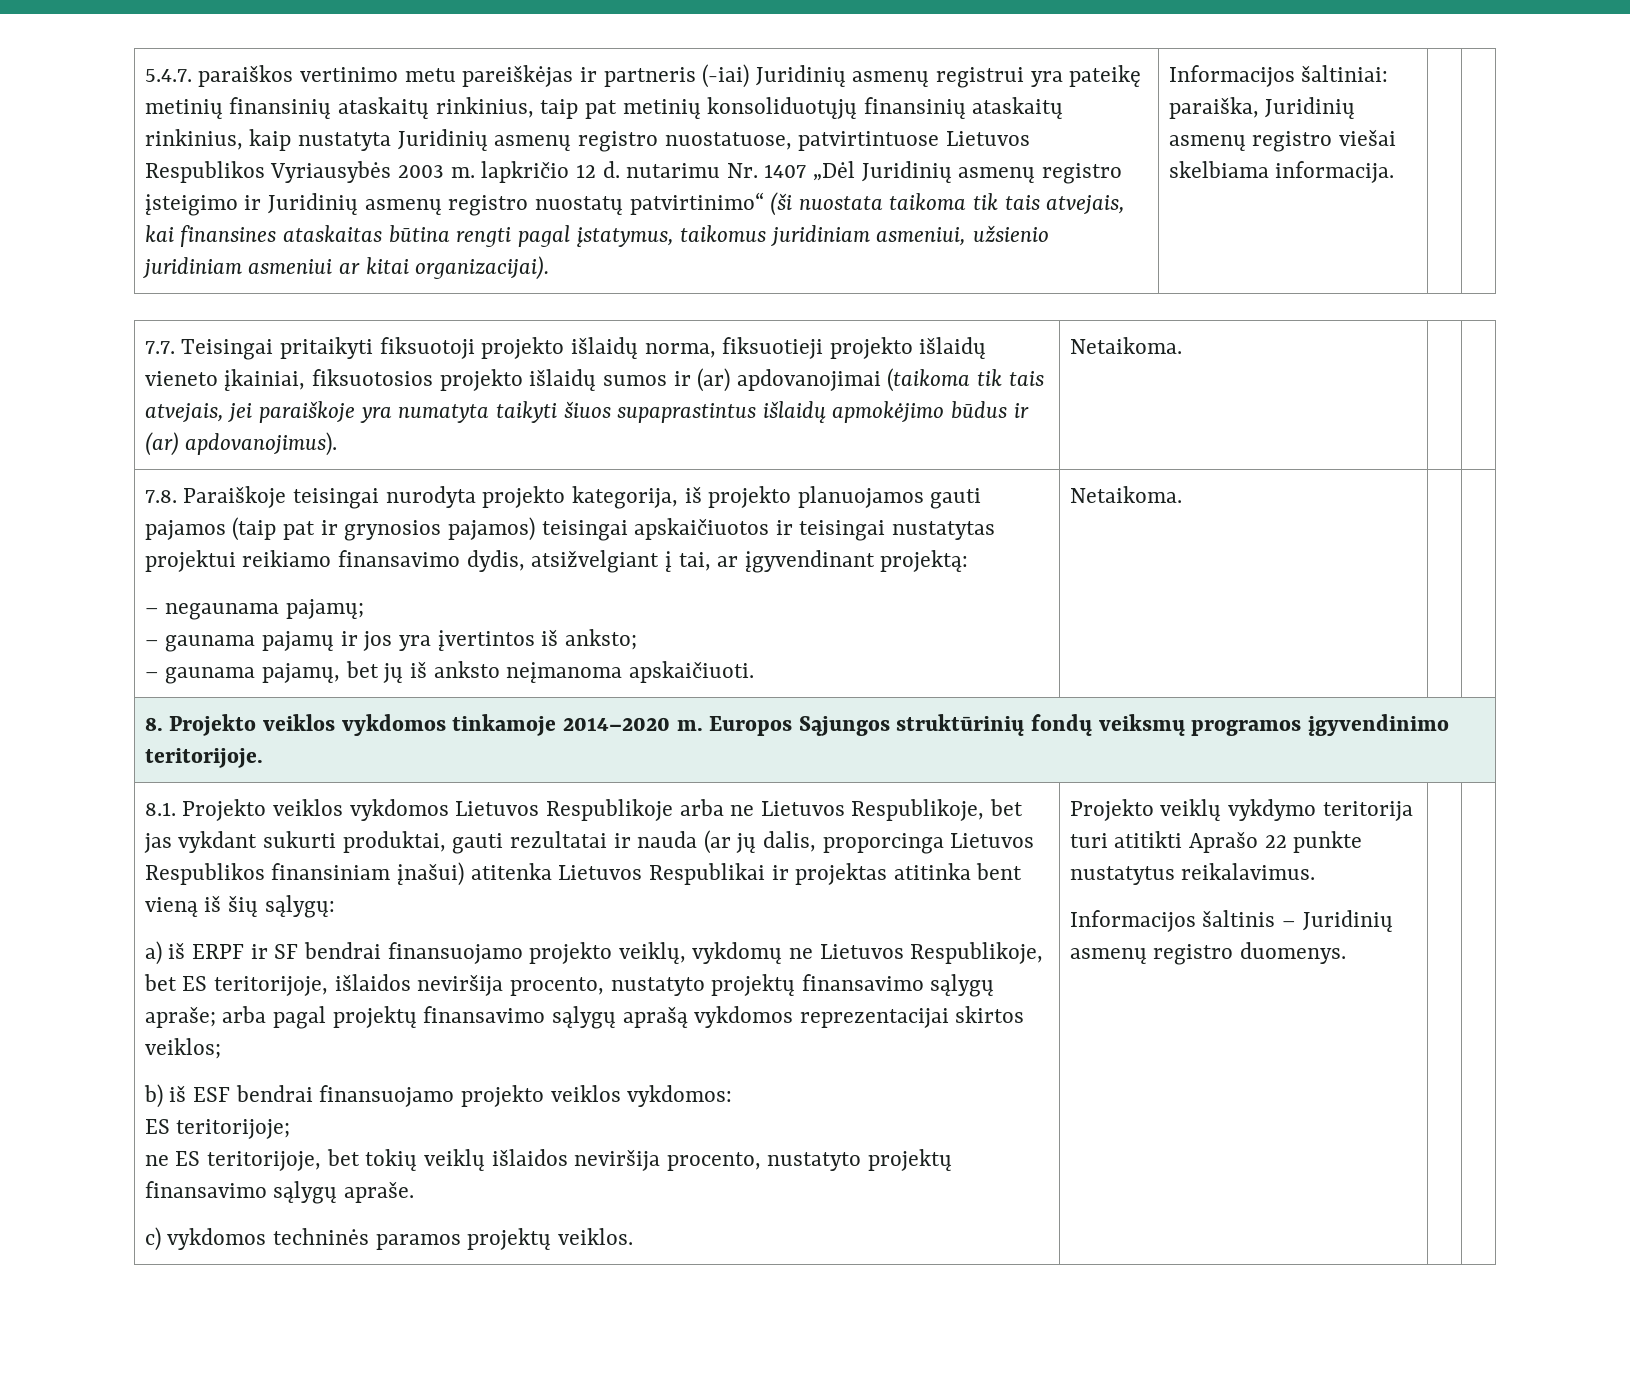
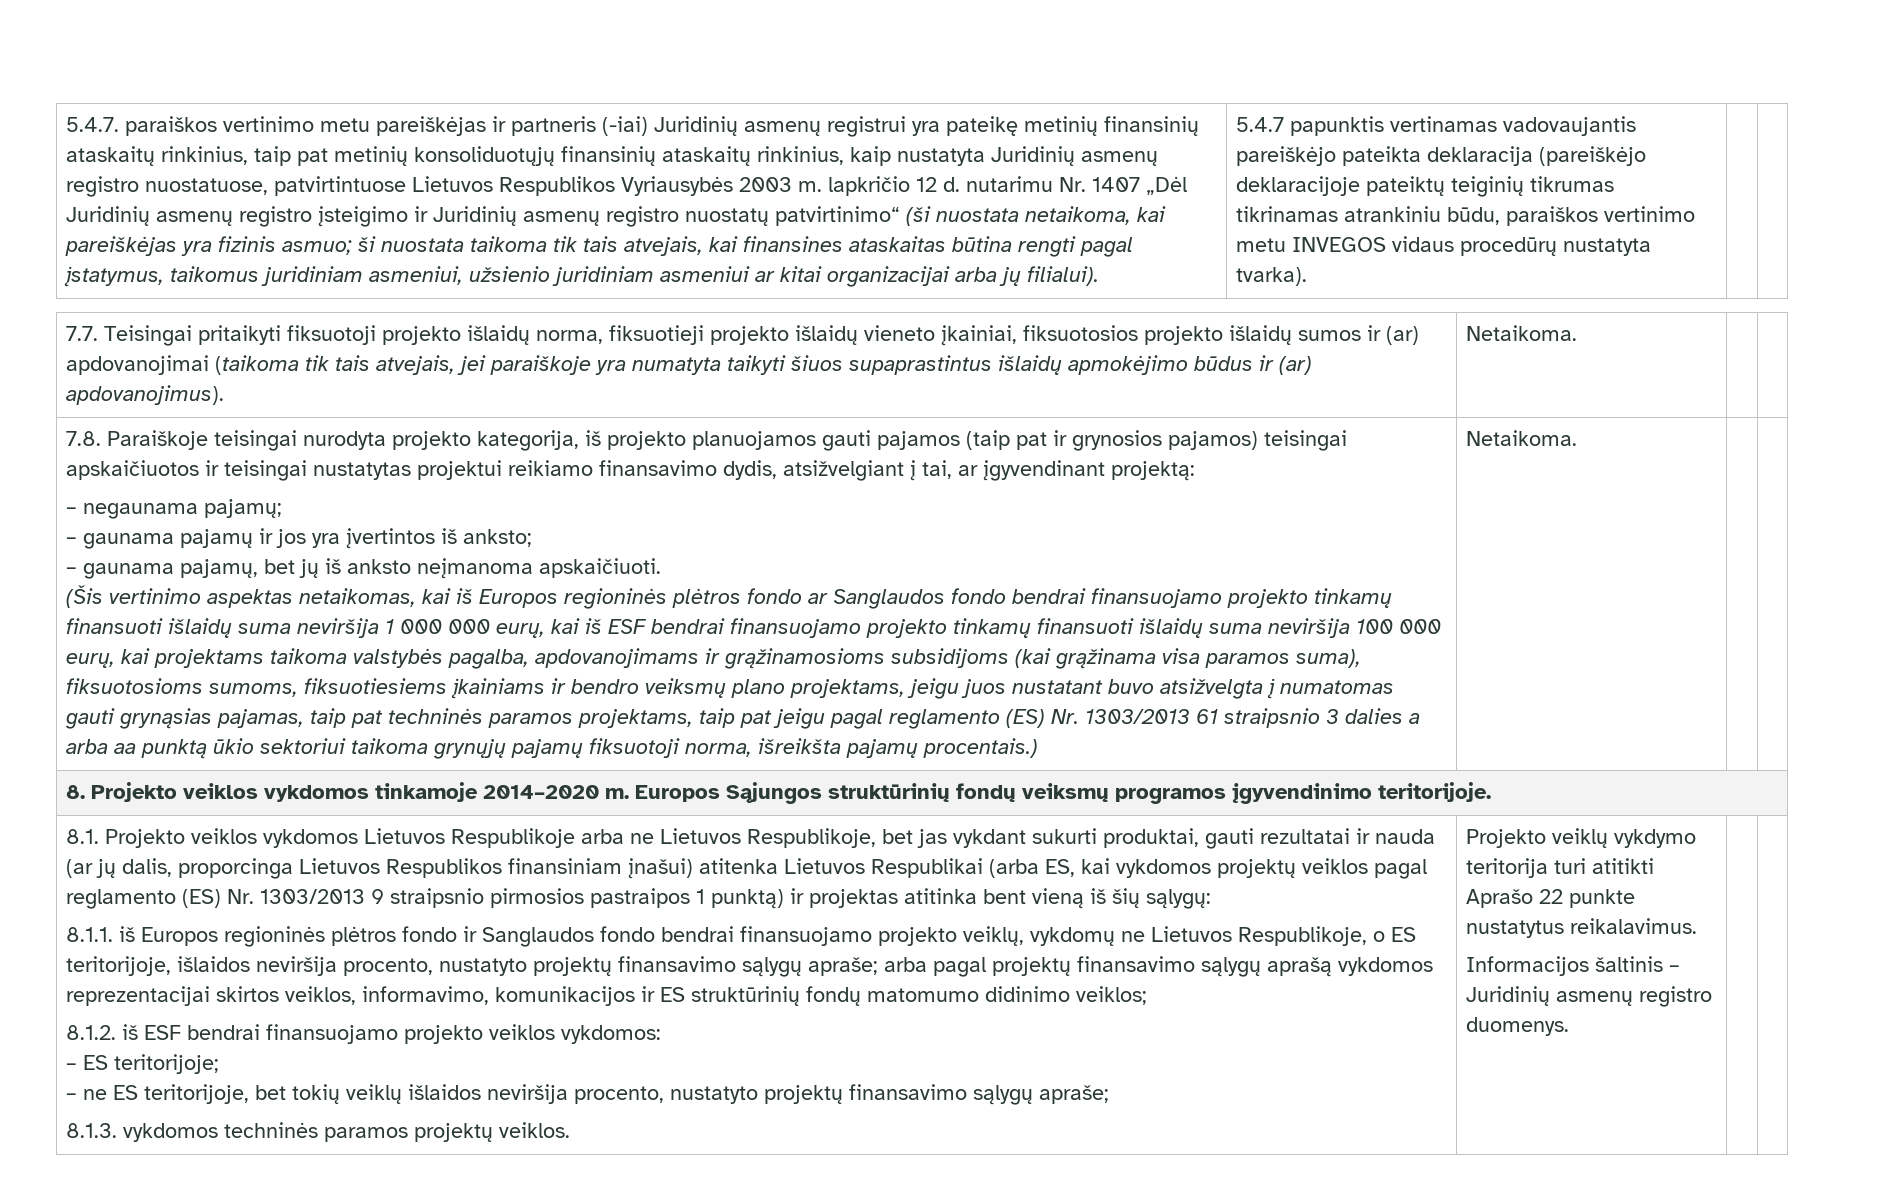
- 5.4.7. paraiškos vertinimo metu pareiškėjas ir partneris (-iai) Juridinių asmenų registrui yra pateikę metinių finansinių ataskaitų rinkinius, taip pat metinių konsoliduotųjų finansinių ataskaitų rinkinius, kaip nustatyta Juridinių asmenų registro nuostatuose, patvirtintuose Lietuvos Respublikos Vyriausybės 2003 m. lapkričio 12 d. nutarimu Nr. 1407 „Dėl Juridinių asmenų registro įsteigimo ir Juridinių asmenų registro nuostatų patvirtinimo“ (ši nuostata taikoma tik tais atvejais, kai finansines ataskaitas būtina rengti pagal įstatymus, taikomus juridiniam asmeniui, užsienio juridiniam asmeniui ar kitai organizacijai). | Informacijos šaltiniai: paraiška, Juridinių asmenų registro viešai skelbiama informacija.
+ 5.4.7. paraiškos vertinimo metu pareiškėjas ir partneris (-iai) Juridinių asmenų registrui yra pateikę metinių finansinių ataskaitų rinkinius, taip pat metinių konsoliduotųjų finansinių ataskaitų rinkinius, kaip nustatyta Juridinių asmenų registro nuostatuose, patvirtintuose Lietuvos Respublikos Vyriausybės 2003 m. lapkričio 12 d. nutarimu Nr. 1407 „Dėl Juridinių asmenų registro įsteigimo ir Juridinių asmenų registro nuostatų patvirtinimo“ (ši nuostata netaikoma, kai pareiškėjas yra fizinis asmuo; ši nuostata taikoma tik tais atvejais, kai finansines ataskaitas būtina rengti pagal įstatymus, taikomus juridiniam asmeniui, užsienio juridiniam asmeniui ar kitai organizacijai arba jų filialui). | 5.4.7 papunktis vertinamas vadovaujantis pareiškėjo pateikta deklaracija (pareiškėjo deklaracijoje pateiktų teiginių tikrumas tikrinamas atrankiniu būdu, paraiškos vertinimo metu INVEGOS vidaus procedūrų nustatyta tvarka).
+ (Šis vertinimo aspektas netaikomas, kai iš Europos regioninės plėtros fondo ar Sanglaudos fondo bendrai finansuojamo projekto tinkamų finansuoti išlaidų suma neviršija 1 000 000 eurų, kai iš ESF bendrai finansuojamo projekto tinkamų finansuoti išlaidų suma neviršija 100 000 eurų, kai projektams taikoma valstybės pagalba, apdovanojimams ir grąžinamosioms subsidijoms (kai grąžinama visa paramos suma), fiksuotosioms sumoms, fiksuotiesiems įkainiams ir bendro veiksmų plano projektams, jeigu juos nustatant buvo atsižvelgta į numatomas gauti grynąsias pajamas, taip pat techninės paramos projektams, taip pat jeigu pagal reglamento (ES) Nr. 1303/2013 61 straipsnio 3 dalies a arba aa punktą ūkio sektoriui taikoma grynųjų pajamų fiksuotoji norma, išreikšta pajamų procentais.)
- 8.1. Projekto veiklos vykdomos Lietuvos Respublikoje arba ne Lietuvos Respublikoje, bet jas vykdant sukurti produktai, gauti rezultatai ir nauda (ar jų dalis, proporcinga Lietuvos Respublikos finansiniam įnašui) atitenka Lietuvos Respublikai ir projektas atitinka bent vieną iš šių sąlygų:
+ 8.1. Projekto veiklos vykdomos Lietuvos Respublikoje arba ne Lietuvos Respublikoje, bet jas vykdant sukurti produktai, gauti rezultatai ir nauda (ar jų dalis, proporcinga Lietuvos Respublikos finansiniam įnašui) atitenka Lietuvos Respublikai (arba ES, kai vykdomos projektų veiklos pagal reglamento (ES) Nr. 1303/2013 9 straipsnio pirmosios pastraipos 1 punktą) ir projektas atitinka bent vieną iš šių sąlygų:
- a) iš ERPF ir SF bendrai finansuojamo projekto veiklų, vykdomų ne Lietuvos Respublikoje, bet ES teritorijoje, išlaidos neviršija procento, nustatyto projektų finansavimo sąlygų apraše; arba pagal projektų finansavimo sąlygų aprašą vykdomos reprezentacijai skirtos veiklos;
+ 8.1.1. iš Europos regioninės plėtros fondo ir Sanglaudos fondo bendrai finansuojamo projekto veiklų, vykdomų ne Lietuvos Respublikoje, o ES teritorijoje, išlaidos neviršija procento, nustatyto projektų finansavimo sąlygų apraše; arba pagal projektų finansavimo sąlygų aprašą vykdomos reprezentacijai skirtos veiklos, informavimo, komunikacijos ir ES struktūrinių fondų matomumo didinimo veiklos;
- b) iš ESF bendrai finansuojamo projekto veiklos vykdomos:
+ 8.1.2. iš ESF bendrai finansuojamo projekto veiklos vykdomos:
- ES teritorijoje;
+ – ES teritorijoje;
- ne ES teritorijoje, bet tokių veiklų išlaidos neviršija procento, nustatyto projektų finansavimo sąlygų apraše.
- c) vykdomos techninės paramos projektų veiklos.
+ – ne ES teritorijoje, bet tokių veiklų išlaidos neviršija procento, nustatyto projektų finansavimo sąlygų apraše;
+ 8.1.3. vykdomos techninės paramos projektų veiklos.

